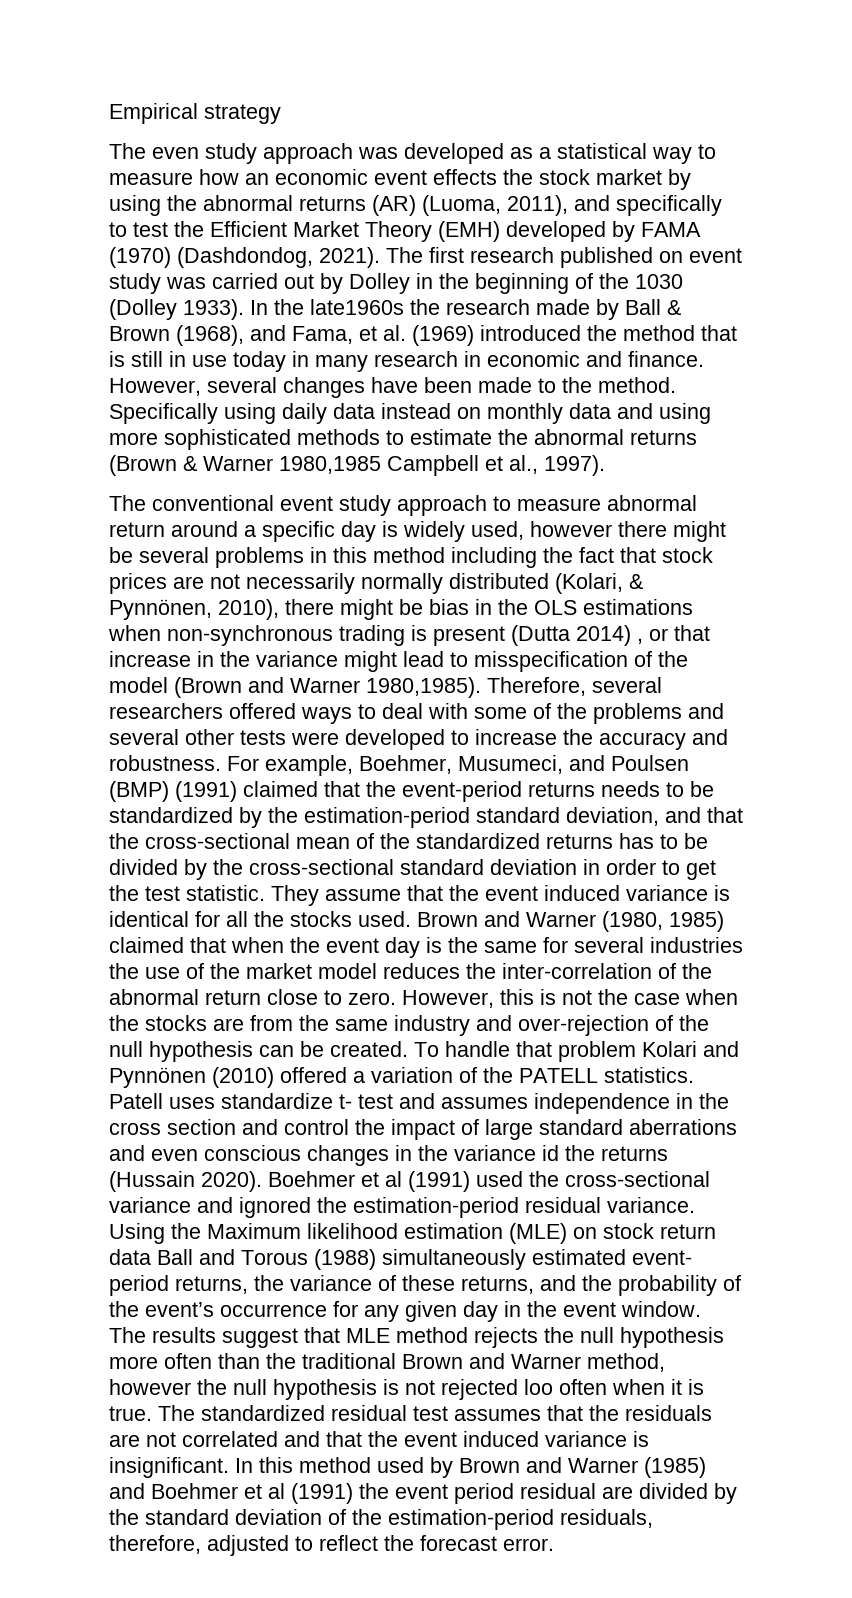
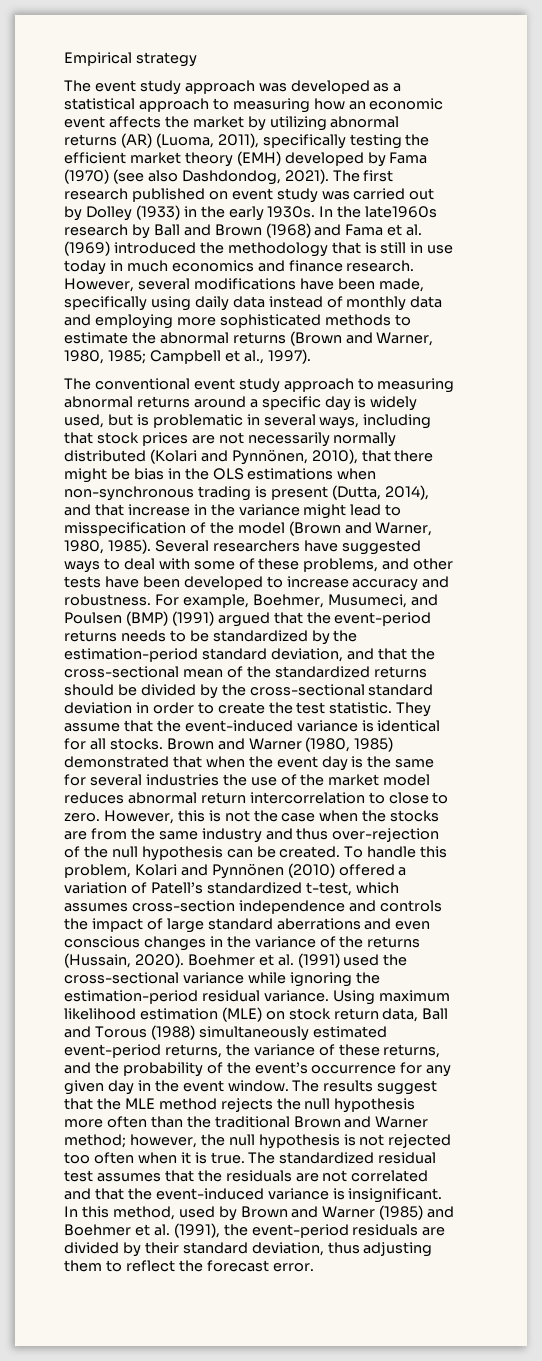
- The even study approach was developed as a statistical way to measure how an economic event effects the stock market by using the abnormal returns (AR) (Luoma, 2011), and specifically to test the Efficient Market Theory (EMH) developed by FAMA (1970) (Dashdondog, 2021).
+ The event study approach was developed as a statistical approach to measuring how an economic event affects the market by utilizing abnormal returns (AR) (Luoma, 2011), specifically testing the efficient market theory (EMH) developed by Fama (1970) (see also Dashdondog, 2021).
- The first research published on event study was carried out by Dolley in the beginning of the 1030 (Dolley 1933). In the late1960s the research made by Ball & Brown (1968), and Fama, et al. (1969) introduced the method that is still in use today in many research in economic and finance.
+ The first research published on event study was carried out by Dolley (1933) in the early 1930s. In the late1960s research by Ball and Brown (1968) and Fama et al. (1969) introduced the methodology that is still in use today in much economics and finance research.
- However, several changes have been made to the method. Specifically using daily data instead on monthly data and using more sophisticated methods to estimate the abnormal returns (Brown & Warner 1980,1985 Campbell et al., 1997).
+ However, several modifications have been made, specifically using daily data instead of monthly data and employing more sophisticated methods to estimate the abnormal returns (Brown and Warner, 1980, 1985; Campbell et al., 1997).
- The conventional event study approach to measure abnormal return around a specific day is widely used, however there might be several problems in this method including the fact that stock prices are not necessarily normally distributed (Kolari, & Pynnönen, 2010), there might be bias in the OLS estimations when non-synchronous trading is present (Dutta 2014) , or that increase in the variance might lead to misspecification of the model (Brown and Warner 1980,1985). Therefore, several researchers offered ways to deal with some of the problems and several other tests were developed to increase the accuracy and robustness.
+ The conventional event study approach to measuring abnormal returns around a specific day is widely used, but is problematic in several ways, including that stock prices are not necessarily normally distributed (Kolari and Pynnönen, 2010), that there might be bias in the OLS estimations when non-synchronous trading is present (Dutta, 2014), and that increase in the variance might lead to misspecification of the model (Brown and Warner, 1980, 1985). Several researchers have suggested ways to deal with some of these problems, and other tests have been developed to increase accuracy and robustness.
- For example, Boehmer, Musumeci, and Poulsen (BMP) (1991) claimed that the event-period returns needs to be standardized by the estimation-period standard deviation, and that the cross-sectional mean of the standardized returns has to be divided by the cross-sectional standard deviation in order to get the test statistic.
+ For example, Boehmer, Musumeci, and Poulsen (BMP) (1991) argued that the event-period returns needs to be standardized by the estimation-period standard deviation, and that the cross-sectional mean of the standardized returns should be divided by the cross-sectional standard deviation in order to create the test statistic.
- They assume that the event induced variance is identical for all the stocks used.
+ They assume that the event-induced variance is identical for all stocks.
- Brown and Warner (1980, 1985) claimed that when the event day is the same for several industries the use of the market model reduces the inter-correlation of the abnormal return close to zero.
+ Brown and Warner (1980, 1985) demonstrated that when the event day is the same for several industries the use of the market model reduces abnormal return intercorrelation to close to zero.
- However, this is not the case when the stocks are from the same industry and over-rejection of the null hypothesis can be created.
+ However, this is not the case when the stocks are from the same industry and thus over-rejection of the null hypothesis can be created.
- To handle that problem Kolari and Pynnönen (2010) offered a variation of the PATELL statistics. Patell uses standardize t- test and assumes independence in the cross section and control the impact of large standard aberrations and even conscious changes in the variance id the returns (Hussain 2020).
+ To handle this problem, Kolari and Pynnönen (2010) offered a variation of Patell’s standardized t-test, which assumes cross-section independence and controls the impact of large standard aberrations and even conscious changes in the variance of the returns (Hussain, 2020).
- Boehmer et al (1991) used the cross-sectional variance and ignored the estimation-period residual variance.
+ Boehmer et al. (1991) used the cross-sectional variance while ignoring the estimation-period residual variance.
- Using the Maximum likelihood estimation (MLE) on stock return data Ball and Torous (1988) simultaneously estimated event- period returns, the variance of these returns, and the probability of the event’s occurrence for any given day in the event window.
+ Using maximum likelihood estimation (MLE) on stock return data, Ball and Torous (1988) simultaneously estimated event-period returns, the variance of these returns, and the probability of the event’s occurrence for any given day in the event window.
- The results suggest that MLE method rejects the null hypothesis more often than the traditional Brown and Warner method, however the null hypothesis is not rejected loo often when it is true.
+ The results suggest that the MLE method rejects the null hypothesis more often than the traditional Brown and Warner method; however, the null hypothesis is not rejected too often when it is true.
- The standardized residual test assumes that the residuals are not correlated and that the event induced variance is insignificant.
+ The standardized residual test assumes that the residuals are not correlated and that the event-induced variance is insignificant.
- In this method used by Brown and Warner (1985) and Boehmer et al (1991) the event period residual are divided by the standard deviation of the estimation-period residuals, therefore, adjusted to reflect the forecast error.
+ In this method, used by Brown and Warner (1985) and Boehmer et al. (1991), the event-period residuals are divided by their standard deviation, thus adjusting them to reflect the forecast error.

